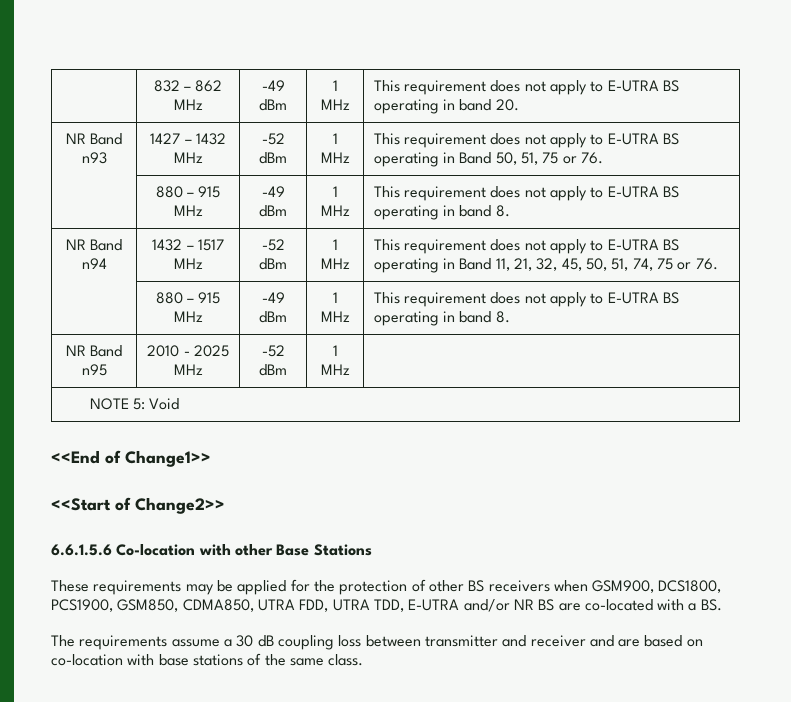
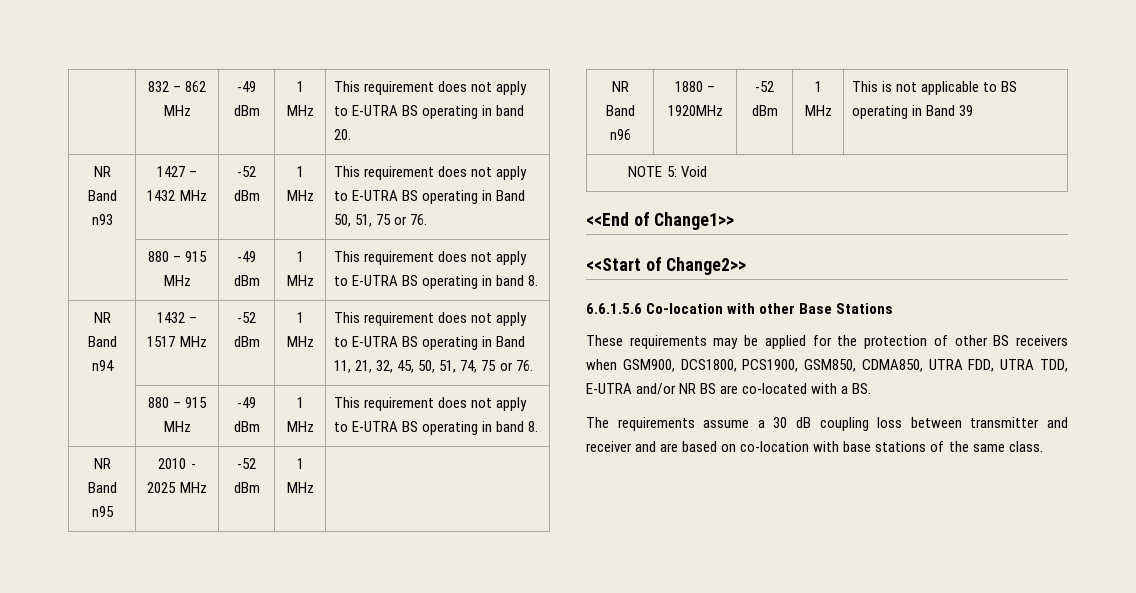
+ NR Band n96 | 1880 – 1920MHz | -52 dBm | 1 MHz | This is not applicable to BS operating in Band 39

